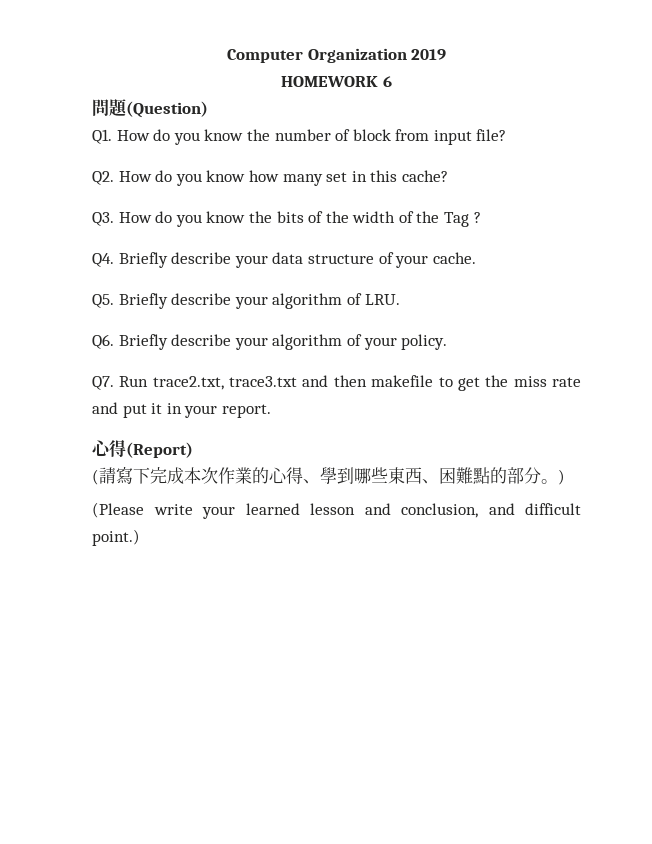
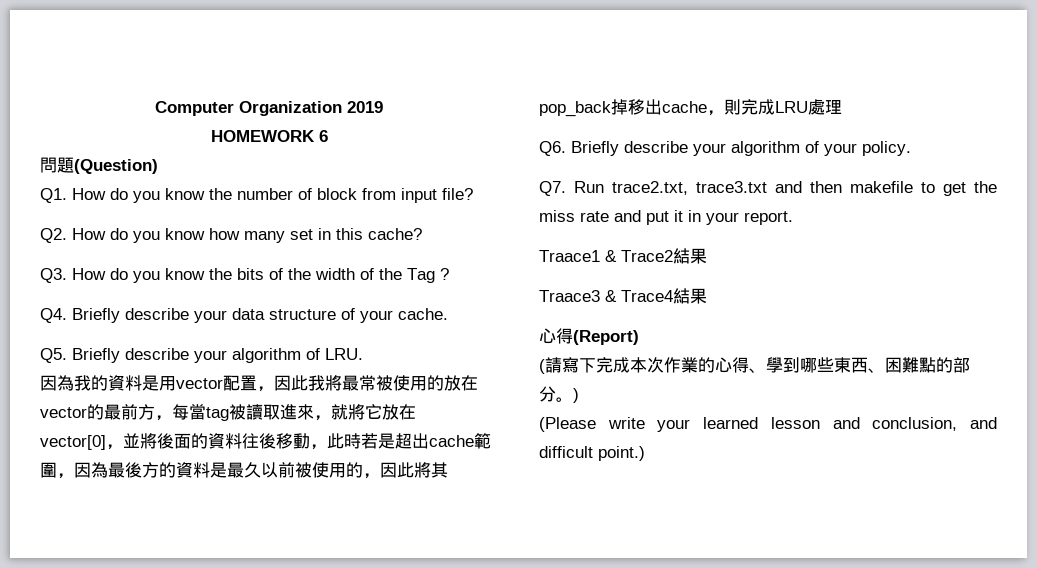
+ 因為我的資料是用vector配置，因此我將最常被使用的放在vector的最前方，每當tag被讀取進來，就將它放在vector[0]，並將後面的資料往後移動，此時若是超出cache範圍，因為最後方的資料是最久以前被使用的，因此將其pop_back掉移出cache，則完成LRU處理
+ Traace1 & Trace2結果
+ Traace3 & Trace4結果

